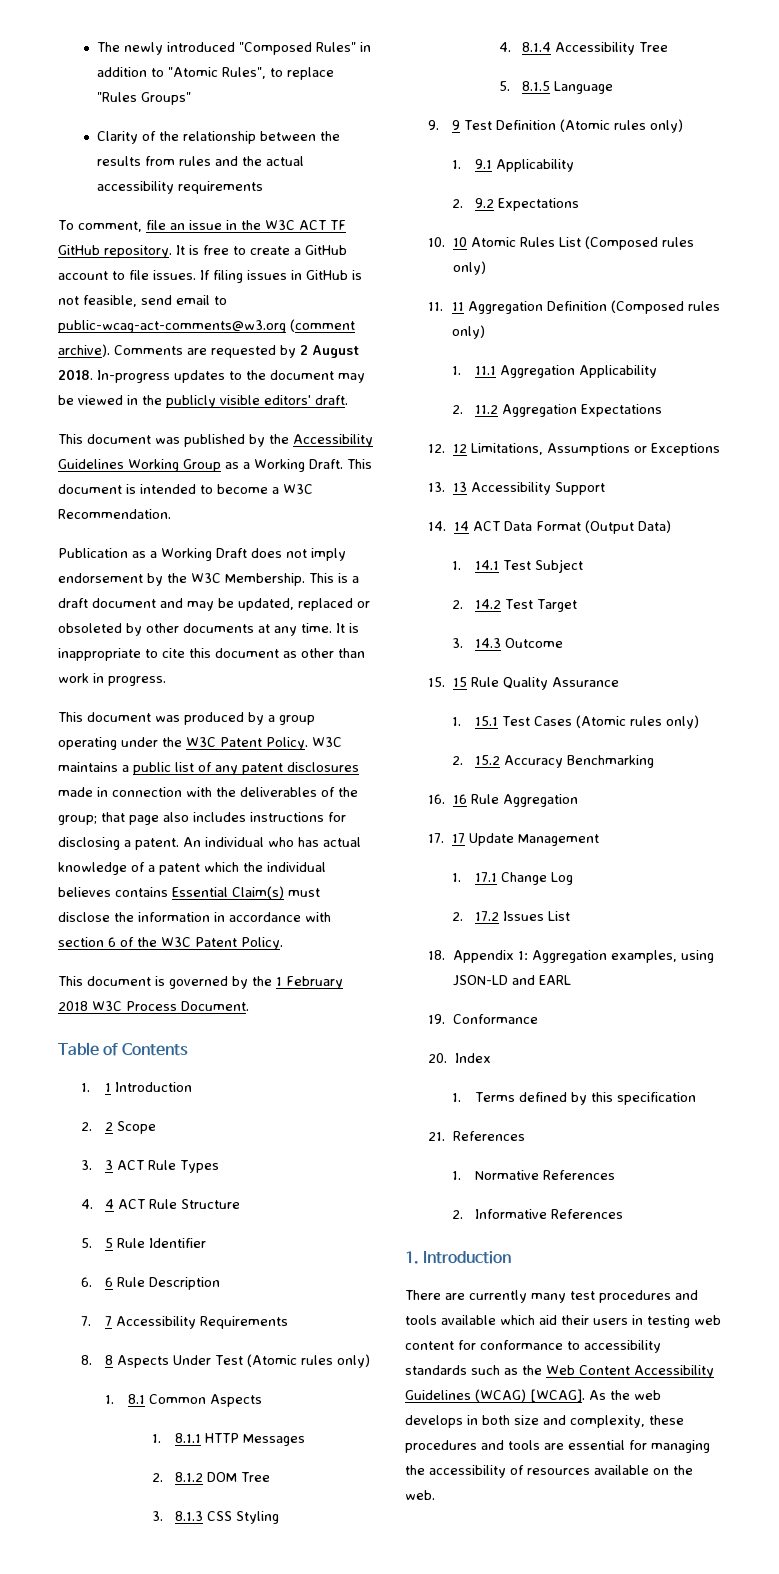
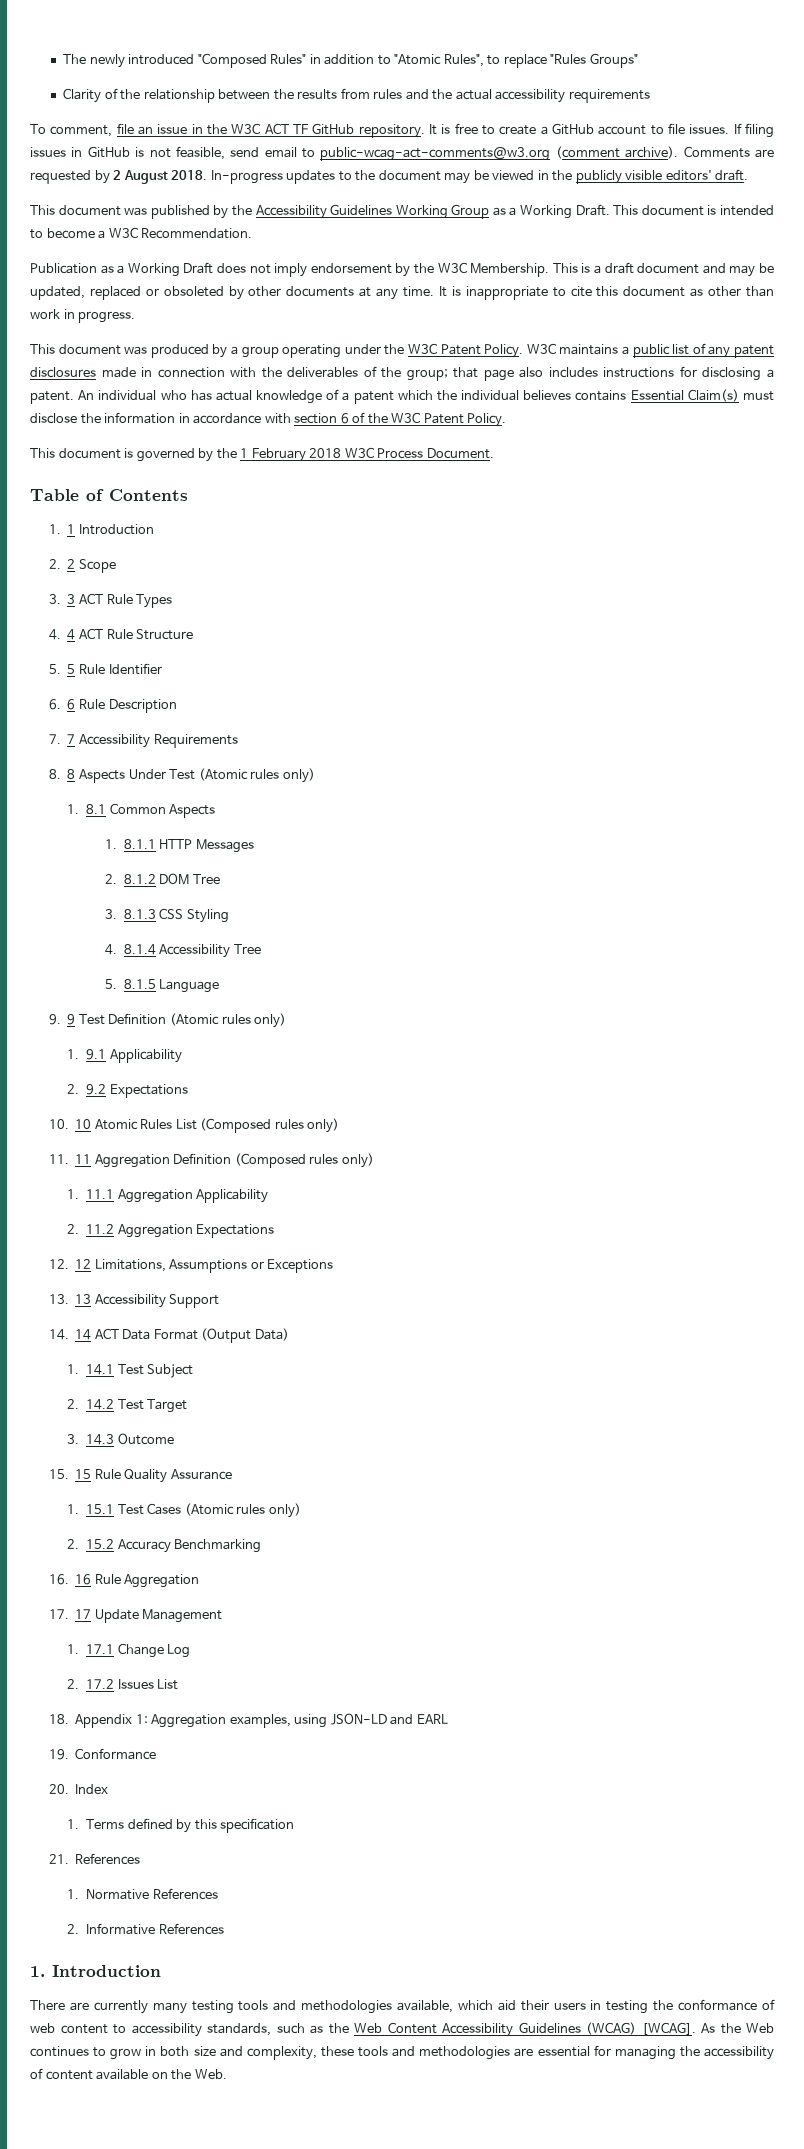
- There are currently many test procedures and tools available which aid their users in testing web content for conformance to accessibility standards such as the Web Content Accessibility Guidelines (WCAG) [WCAG].
+ There are currently many testing tools and methodologies available, which aid their users in testing the conformance of web content to accessibility standards, such as the Web Content Accessibility Guidelines (WCAG) [WCAG].
- As the web develops in both size and complexity, these procedures and tools are essential for managing the accessibility of resources available on the web.
+ As the Web continues to grow in both size and complexity, these tools and methodologies are essential for managing the accessibility of content available on the Web.

